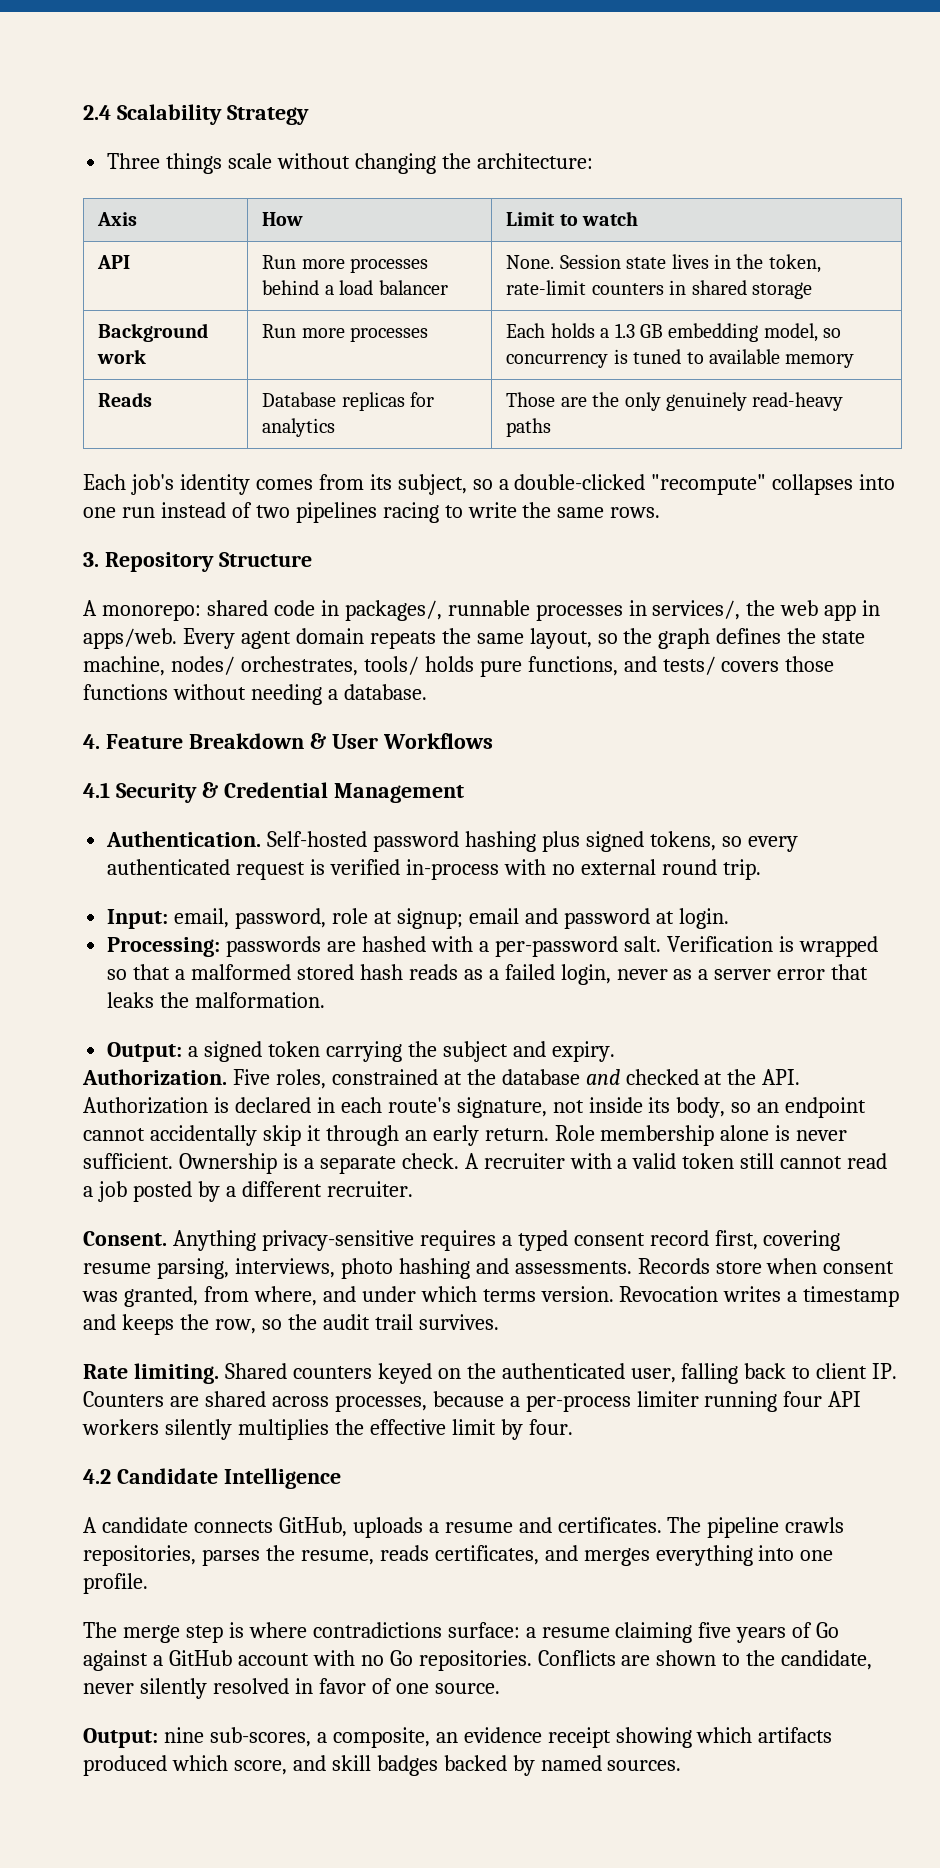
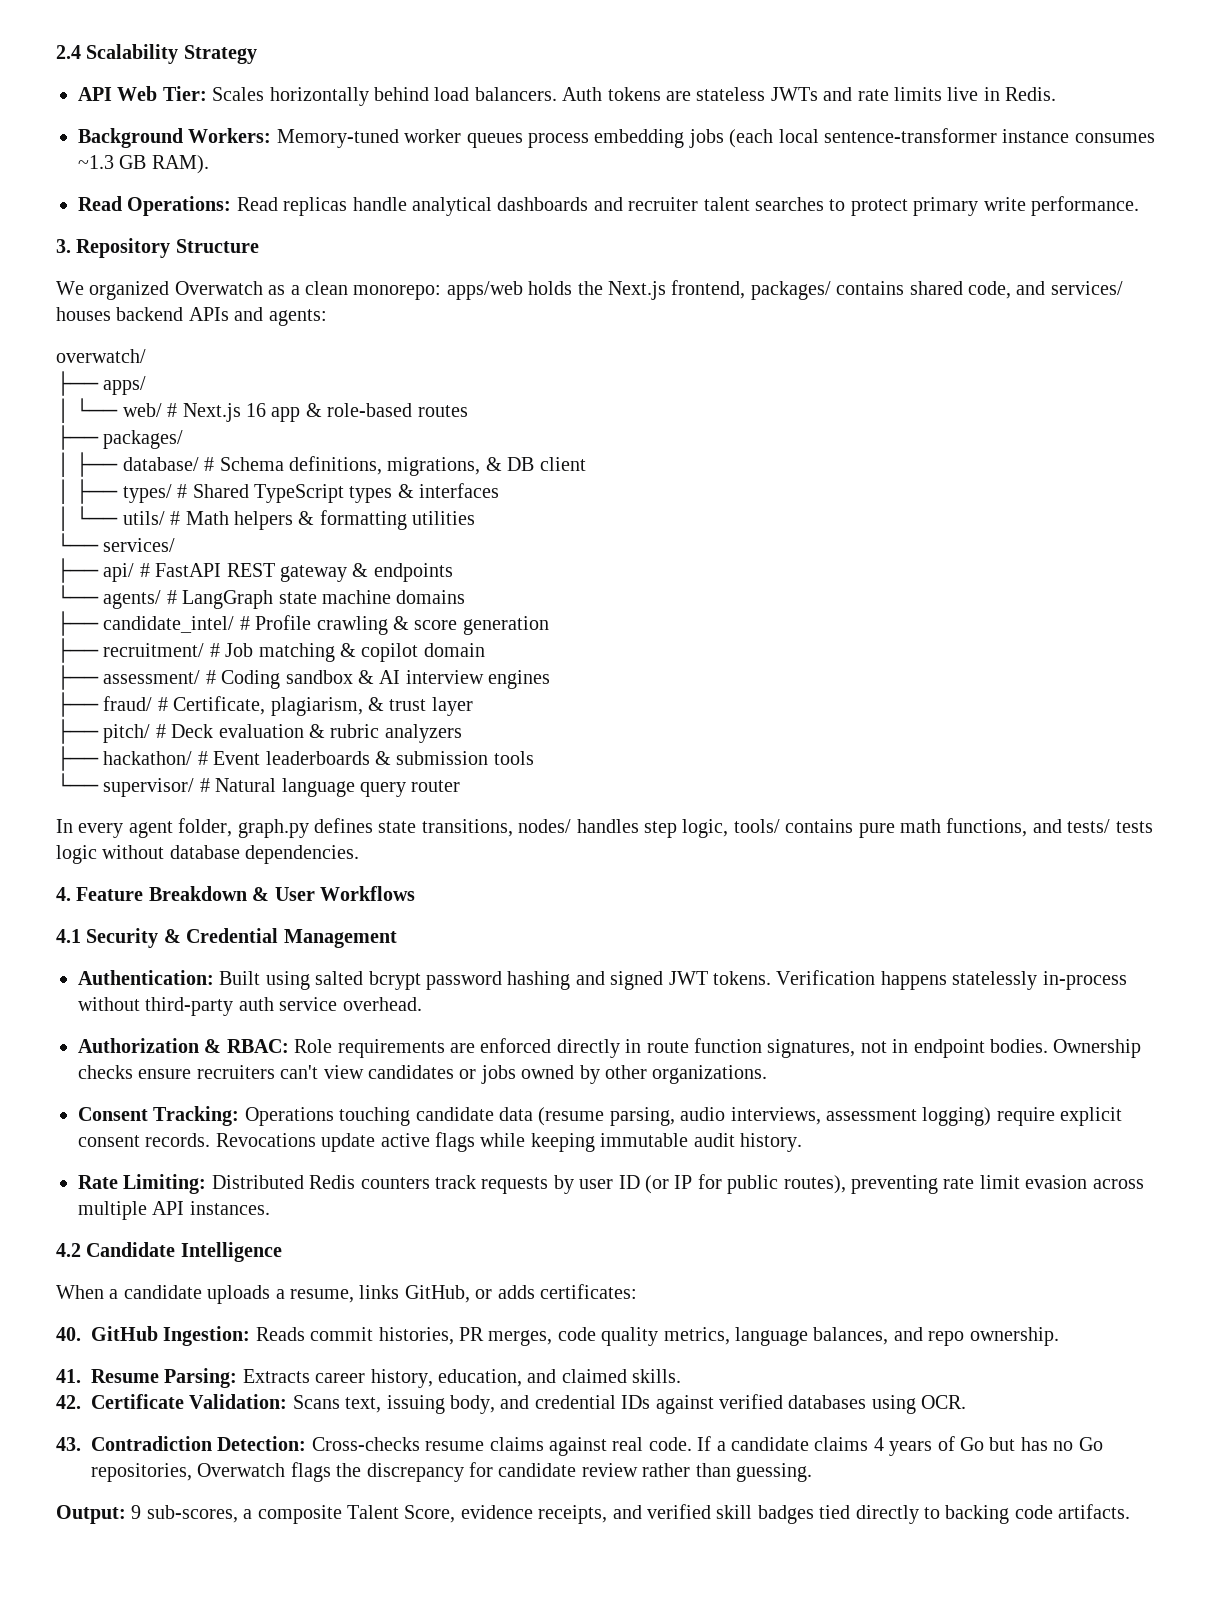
- Three things scale without changing the architecture:
- Axis | How | Limit to watch
- API | Run more processes behind a load balancer | None. Session state lives in the token, rate-limit counters in shared storage
- Background work | Run more processes | Each holds a 1.3 GB embedding model, so concurrency is tuned to available memory
- Reads | Database replicas for analytics | Those are the only genuinely read-heavy paths
- Each job's identity comes from its subject, so a double-clicked "recompute" collapses into one run instead of two pipelines racing to write the same rows.
+ API Web Tier: Scales horizontally behind load balancers. Auth tokens are stateless JWTs and rate limits live in Redis.
+ Background Workers: Memory-tuned worker queues process embedding jobs (each local sentence-transformer instance consumes ~1.3 GB RAM).
+ Read Operations: Read replicas handle analytical dashboards and recruiter talent searches to protect primary write performance.
  3. Repository Structure
- A monorepo: shared code in packages/, runnable processes in services/, the web app in apps/web. Every agent domain repeats the same layout, so the graph defines the state machine, nodes/ orchestrates, tools/ holds pure functions, and tests/ covers those functions without needing a database.
+ We organized Overwatch as a clean monorepo: apps/web holds the Next.js frontend, packages/ contains shared code, and services/ houses backend APIs and agents:
+ overwatch/
+ ├── apps/
+ │ └── web/ # Next.js 16 app & role-based routes
+ ├── packages/
+ │ ├── database/ # Schema definitions, migrations, & DB client
+ │ ├── types/ # Shared TypeScript types & interfaces
+ │ └── utils/ # Math helpers & formatting utilities
+ └── services/
+ ├── api/ # FastAPI REST gateway & endpoints
+ └── agents/ # LangGraph state machine domains
+ ├── candidate_intel/ # Profile crawling & score generation
+ ├── recruitment/ # Job matching & copilot domain
+ ├── assessment/ # Coding sandbox & AI interview engines
+ ├── fraud/ # Certificate, plagiarism, & trust layer
+ ├── pitch/ # Deck evaluation & rubric analyzers
+ ├── hackathon/ # Event leaderboards & submission tools
+ └── supervisor/ # Natural language query router
+ In every agent folder, graph.py defines state transitions, nodes/ handles step logic, tools/ contains pure math functions, and tests/ tests logic without database dependencies.
- Authentication. Self-hosted password hashing plus signed tokens, so every authenticated request is verified in-process with no external round trip.
- Input: email, password, role at signup; email and password at login.
- Processing: passwords are hashed with a per-password salt. Verification is wrapped so that a malformed stored hash reads as a failed login, never as a server error that leaks the malformation.
- Output: a signed token carrying the subject and expiry.
- Authorization. Five roles, constrained at the database and checked at the API. Authorization is declared in each route's signature, not inside its body, so an endpoint cannot accidentally skip it through an early return. Role membership alone is never sufficient. Ownership is a separate check. A recruiter with a valid token still cannot read a job posted by a different recruiter.
- Consent. Anything privacy-sensitive requires a typed consent record first, covering resume parsing, interviews, photo hashing and assessments. Records store when consent was granted, from where, and under which terms version. Revocation writes a timestamp and keeps the row, so the audit trail survives.
- Rate limiting. Shared counters keyed on the authenticated user, falling back to client IP. Counters are shared across processes, because a per-process limiter running four API workers silently multiplies the effective limit by four.
+ Authentication: Built using salted bcrypt password hashing and signed JWT tokens. Verification happens statelessly in-process without third-party auth service overhead.
+ Authorization & RBAC: Role requirements are enforced directly in route function signatures, not in endpoint bodies. Ownership checks ensure recruiters can't view candidates or jobs owned by other organizations.
+ Consent Tracking: Operations touching candidate data (resume parsing, audio interviews, assessment logging) require explicit consent records. Revocations update active flags while keeping immutable audit history.
+ Rate Limiting: Distributed Redis counters track requests by user ID (or IP for public routes), preventing rate limit evasion across multiple API instances.
  4.2 Candidate Intelligence
- A candidate connects GitHub, uploads a resume and certificates. The pipeline crawls repositories, parses the resume, reads certificates, and merges everything into one profile.
- The merge step is where contradictions surface: a resume claiming five years of Go against a GitHub account with no Go repositories. Conflicts are shown to the candidate, never silently resolved in favor of one source.
- Output: nine sub-scores, a composite, an evidence receipt showing which artifacts produced which score, and skill badges backed by named sources.
+ When a candidate uploads a resume, links GitHub, or adds certificates:
+ 40. GitHub Ingestion: Reads commit histories, PR merges, code quality metrics, language balances, and repo ownership.
+ 41. Resume Parsing: Extracts career history, education, and claimed skills.
+ 42. Certificate Validation: Scans text, issuing body, and credential IDs against verified databases using OCR.
+ 43. Contradiction Detection: Cross-checks resume claims against real code. If a candidate claims 4 years of Go but has no Go repositories, Overwatch flags the discrepancy for candidate review rather than guessing.
+ Output: 9 sub-scores, a composite Talent Score, evidence receipts, and verified skill badges tied directly to backing code artifacts.

